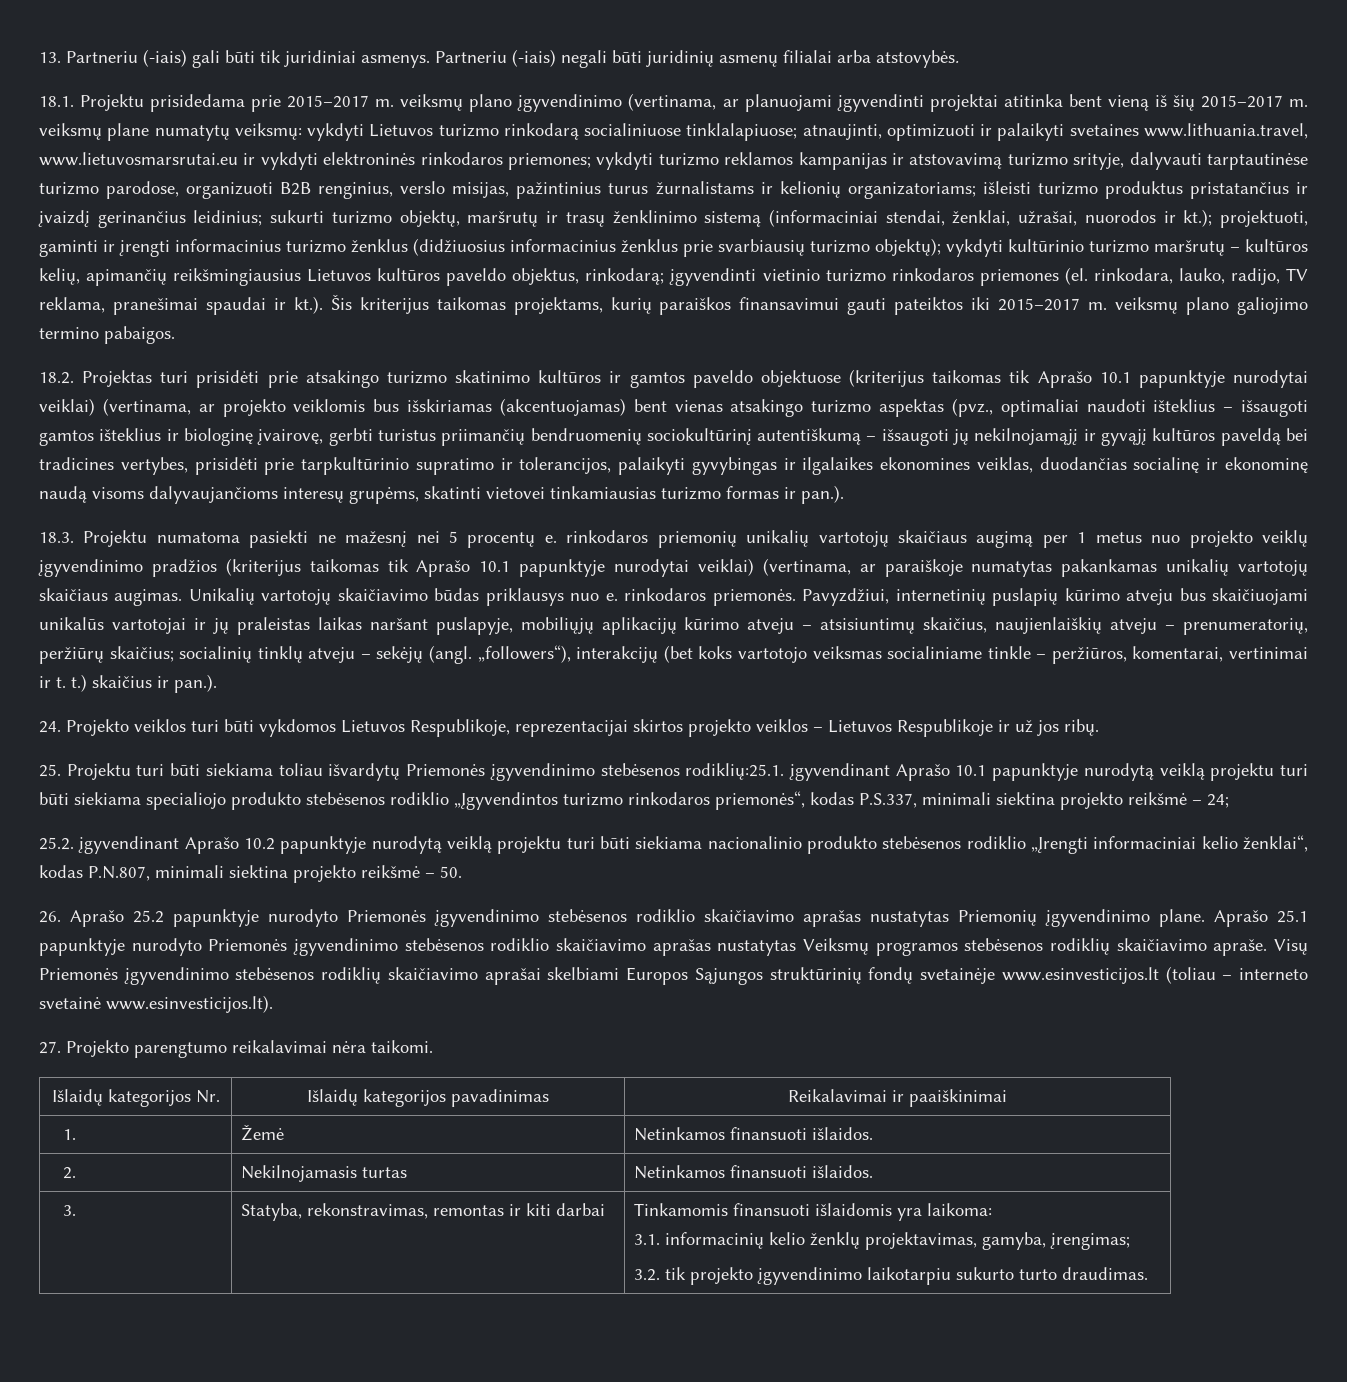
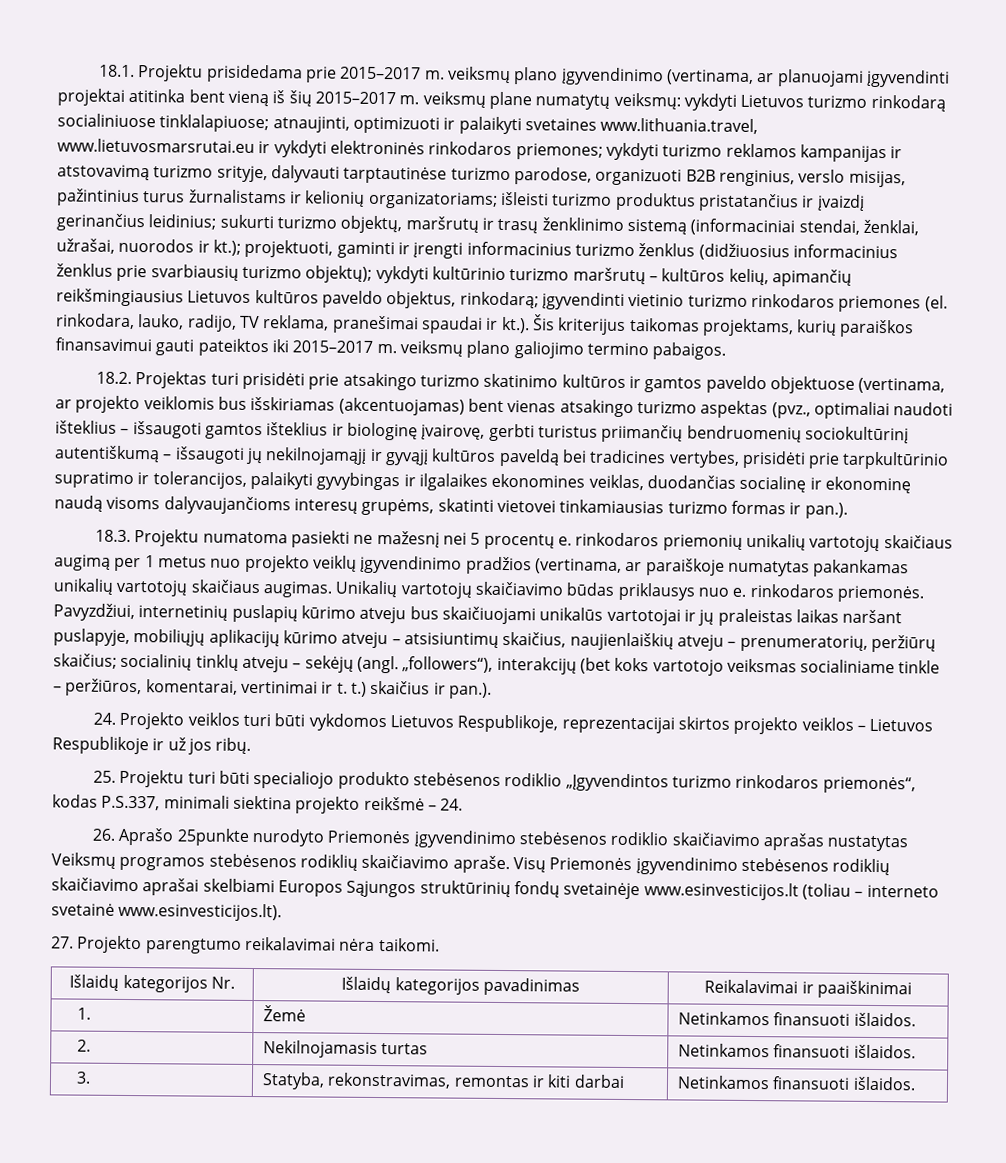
- 13. Partneriu (-iais) gali būti tik juridiniai asmenys. Partneriu (-iais) negali būti juridinių asmenų filialai arba atstovybės.
- 18.2. Projektas turi prisidėti prie atsakingo turizmo skatinimo kultūros ir gamtos paveldo objektuose (kriterijus taikomas tik Aprašo 10.1 papunktyje nurodytai veiklai) (vertinama, ar projekto veiklomis bus išskiriamas (akcentuojamas) bent vienas atsakingo turizmo aspektas (pvz., optimaliai naudoti išteklius – išsaugoti gamtos išteklius ir biologinę įvairovę, gerbti turistus priimančių bendruomenių sociokultūrinį autentiškumą – išsaugoti jų nekilnojamąjį ir gyvąjį kultūros paveldą bei tradicines vertybes, prisidėti prie tarpkultūrinio supratimo ir tolerancijos, palaikyti gyvybingas ir ilgalaikes ekonomines veiklas, duodančias socialinę ir ekonominę naudą visoms dalyvaujančioms interesų grupėms, skatinti vietovei tinkamiausias turizmo formas ir pan.).
+ 18.2. Projektas turi prisidėti prie atsakingo turizmo skatinimo kultūros ir gamtos paveldo objektuose (vertinama, ar projekto veiklomis bus išskiriamas (akcentuojamas) bent vienas atsakingo turizmo aspektas (pvz., optimaliai naudoti išteklius – išsaugoti gamtos išteklius ir biologinę įvairovę, gerbti turistus priimančių bendruomenių sociokultūrinį autentiškumą – išsaugoti jų nekilnojamąjį ir gyvąjį kultūros paveldą bei tradicines vertybes, prisidėti prie tarpkultūrinio supratimo ir tolerancijos, palaikyti gyvybingas ir ilgalaikes ekonomines veiklas, duodančias socialinę ir ekonominę naudą visoms dalyvaujančioms interesų grupėms, skatinti vietovei tinkamiausias turizmo formas ir pan.).
- 18.3. Projektu numatoma pasiekti ne mažesnį nei 5 procentų e. rinkodaros priemonių unikalių vartotojų skaičiaus augimą per 1 metus nuo projekto veiklų įgyvendinimo pradžios (kriterijus taikomas tik Aprašo 10.1 papunktyje nurodytai veiklai) (vertinama, ar paraiškoje numatytas pakankamas unikalių vartotojų skaičiaus augimas.
+ 18.3. Projektu numatoma pasiekti ne mažesnį nei 5 procentų e. rinkodaros priemonių unikalių vartotojų skaičiaus augimą per 1 metus nuo projekto veiklų įgyvendinimo pradžios (vertinama, ar paraiškoje numatytas pakankamas unikalių vartotojų skaičiaus augimas.
- 25. Projektu turi būti siekiama toliau išvardytų Priemonės įgyvendinimo stebėsenos rodiklių:25.1. įgyvendinant Aprašo 10.1 papunktyje nurodytą veiklą projektu turi būti siekiama specialiojo produkto stebėsenos rodiklio „Įgyvendintos turizmo rinkodaros priemonės“, kodas P.S.337, minimali siektina projekto reikšmė – 24;
- 25.2. įgyvendinant Aprašo 10.2 papunktyje nurodytą veiklą projektu turi būti siekiama nacionalinio produkto stebėsenos rodiklio „Įrengti informaciniai kelio ženklai“, kodas P.N.807, minimali siektina projekto reikšmė – 50.
- 26. Aprašo 25.2 papunktyje nurodyto Priemonės įgyvendinimo stebėsenos rodiklio skaičiavimo aprašas nustatytas Priemonių įgyvendinimo plane. Aprašo 25.1 papunktyje nurodyto Priemonės įgyvendinimo stebėsenos rodiklio skaičiavimo aprašas nustatytas Veiksmų programos stebėsenos rodiklių skaičiavimo apraše.
+ 25. Projektu turi būti specialiojo produkto stebėsenos rodiklio „Įgyvendintos turizmo rinkodaros priemonės“, kodas P.S.337, minimali siektina projekto reikšmė – 24.
+ 26. Aprašo 25punkte nurodyto Priemonės įgyvendinimo stebėsenos rodiklio skaičiavimo aprašas nustatytas Veiksmų programos stebėsenos rodiklių skaičiavimo apraše.
- 3. | Statyba, rekonstravimas, remontas ir kiti darbai | Tinkamomis finansuoti išlaidomis yra laikoma:
- 3.1. informacinių kelio ženklų projektavimas, gamyba, įrengimas;
- 3.2. tik projekto įgyvendinimo laikotarpiu sukurto turto draudimas.
+ 3. | Statyba, rekonstravimas, remontas ir kiti darbai | Netinkamos finansuoti išlaidos.

